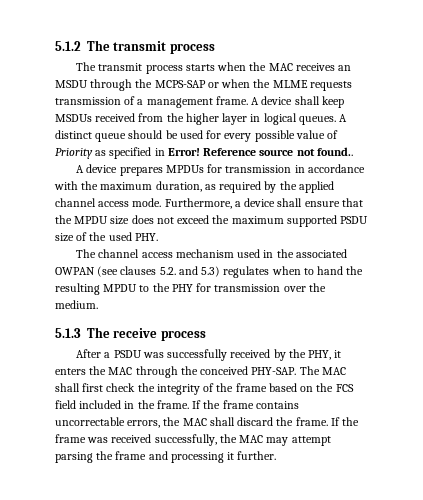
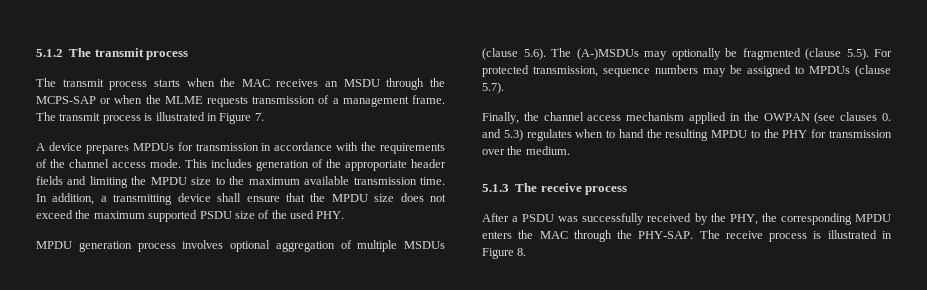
- A device shall keep MSDUs received from the higher layer in logical queues. A distinct queue should be used for every possible value of Priority as specified in Error! Reference source not found..
+ The transmit process is illustrated in Figure 7.
- A device prepares MPDUs for transmission in accordance with the maximum duration, as required by the applied channel access mode. Furthermore, a device shall ensure that the MPDU size does not exceed the maximum supported PSDU size of the used PHY.
+ A device prepares MPDUs for transmission in accordance with the requirements of the channel access mode. This includes generation of the approporiate header fields and limiting the MPDU size to the maximum available transmission time. In addition, a transmitting device shall ensure that the MPDU size does not exceed the maximum supported PSDU size of the used PHY.
- The channel access mechanism used in the associated OWPAN (see clauses 5.2. and 5.3) regulates when to hand the resulting MPDU to the PHY for transmission over the medium.
+ MPDU generation process involves optional aggregation of multiple MSDUs (clause 5.6). The (A-)MSDUs may optionally be fragmented (clause 5.5). For protected transmission, sequence numbers may be assigned to MPDUs (clause 5.7).
+ Finally, the channel access mechanism applied in the OWPAN (see clauses 0. and 5.3) regulates when to hand the resulting MPDU to the PHY for transmission over the medium.
- After a PSDU was successfully received by the PHY, it enters the MAC through the conceived PHY-SAP.
+ After a PSDU was successfully received by the PHY, the corresponding MPDU enters the MAC through the PHY-SAP.
- The MAC shall first check the integrity of the frame based on the FCS field included in the frame. If the frame contains uncorrectable errors, the MAC shall discard the frame. If the frame was received successfully, the MAC may attempt parsing the frame and processing it further.
+ The receive process is illustrated in Figure 8.

